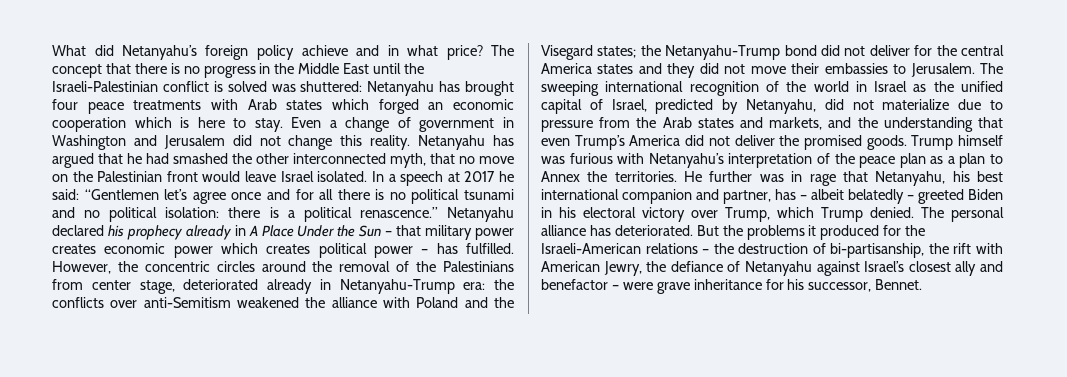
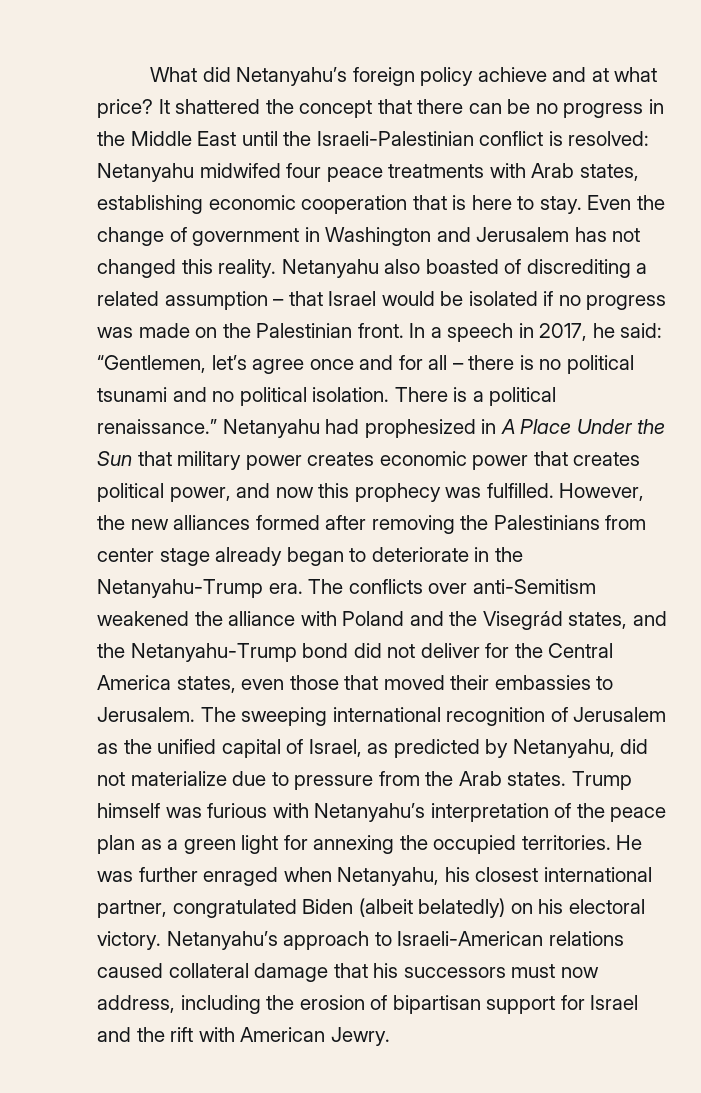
- What did Netanyahu’s foreign policy achieve and in what price?
+ What did Netanyahu’s foreign policy achieve and at what price?
- The concept that there is no progress in the Middle East until the Israeli-Palestinian conflict is solved was shuttered: Netanyahu has brought four peace treatments with Arab states which forged an economic cooperation which is here to stay.
+ It shattered the concept that there can be no progress in the Middle East until the Israeli-Palestinian conflict is resolved: Netanyahu midwifed four peace treatments with Arab states, establishing economic cooperation that is here to stay.
- Even a change of government in Washington and Jerusalem did not change this reality. Netanyahu has argued that he had smashed the other interconnected myth, that no move on the Palestinian front would leave Israel isolated.
+ Even the change of government in Washington and Jerusalem has not changed this reality. Netanyahu also boasted of discrediting a related assumption – that Israel would be isolated if no progress was made on the Palestinian front.
- In a speech at 2017 he said: “Gentlemen let’s agree once and for all there is no political tsunami and no political isolation: there is a political renascence.” Netanyahu declared his prophecy already in A Place Under the Sun – that military power creates economic power which creates political power – has fulfilled. However, the concentric circles around the removal of the Palestinians from center stage, deteriorated already in Netanyahu-Trump era: the conflicts over anti-Semitism weakened the alliance with Poland and the Visegard states; the Netanyahu-Trump bond did not deliver for the central America states and they did not move their embassies to Jerusalem.
+ In a speech in 2017, he said: “Gentlemen, let’s agree once and for all – there is no political tsunami and no political isolation. There is a political renaissance.” Netanyahu had prophesized in A Place Under the Sun that military power creates economic power that creates political power, and now this prophecy was fulfilled. However, the new alliances formed after removing the Palestinians from center stage already began to deteriorate in the Netanyahu-Trump era. The conflicts over anti-Semitism weakened the alliance with Poland and the Visegrád states, and the Netanyahu-Trump bond did not deliver for the Central America states, even those that moved their embassies to Jerusalem.
- The sweeping international recognition of the world in Israel as the unified capital of Israel, predicted by Netanyahu, did not materialize due to pressure from the Arab states and markets, and the understanding that even Trump’s America did not deliver the promised goods.
+ The sweeping international recognition of Jerusalem as the unified capital of Israel, as predicted by Netanyahu, did not materialize due to pressure from the Arab states.
- Trump himself was furious with Netanyahu’s interpretation of the peace plan as a plan to Annex the territories. He further was in rage that Netanyahu, his best international companion and partner, has – albeit belatedly – greeted Biden in his electoral victory over Trump, which Trump denied. The personal alliance has deteriorated. But the problems it produced for the Israeli-American relations – the destruction of bi-partisanship, the rift with American Jewry, the defiance of Netanyahu against Israel’s closest ally and benefactor – were grave inheritance for his successor, Bennet.
+ Trump himself was furious with Netanyahu’s interpretation of the peace plan as a green light for annexing the occupied territories. He was further enraged when Netanyahu, his closest international partner, congratulated Biden (albeit belatedly) on his electoral victory. Netanyahu’s approach to Israeli-American relations caused collateral damage that his successors must now address, including the erosion of bipartisan support for Israel and the rift with American Jewry.

